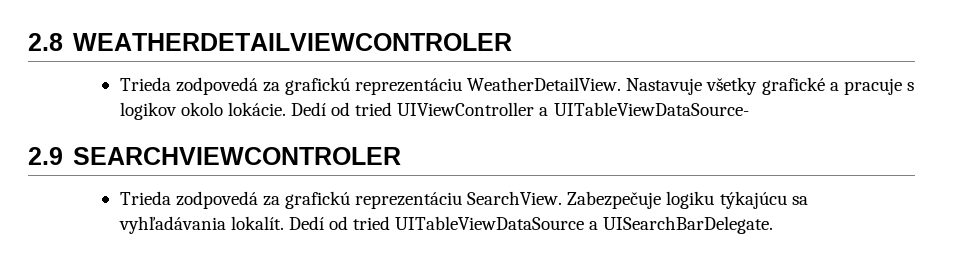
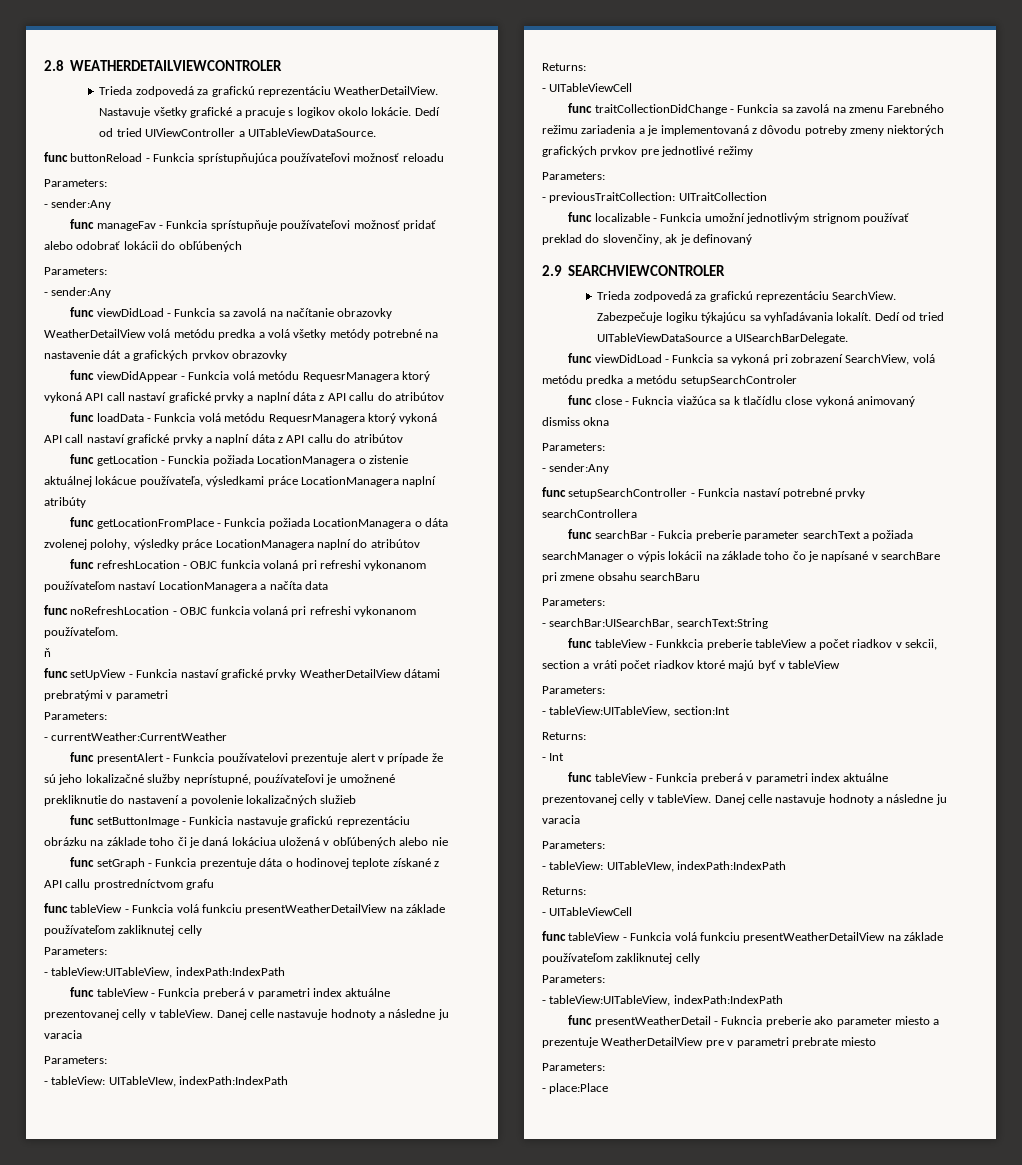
- Dedí od tried UIViewController a UITableViewDataSource-
+ Dedí od tried UIViewController a UITableViewDataSource.
+ func buttonReload - Funkcia sprístupňujúca používateľovi možnosť reloadu
+ Parameters:
+ - sender:Any
+ func manageFav - Funkcia sprístupňuje používateľovi možnosť pridať alebo odobrať lokácii do obľúbených
+ Parameters:
+ - sender:Any
+ func viewDidLoad - Funkcia sa zavolá na načítanie obrazovky WeatherDetailView volá metódu predka a volá všetky metódy potrebné na nastavenie dát a grafických prvkov obrazovky
+ func viewDidAppear - Funkcia volá metódu RequesrManagera ktorý vykoná API call nastaví grafické prvky a naplní dáta z API callu do atribútov
+ func loadData - Funkcia volá metódu RequesrManagera ktorý vykoná API call nastaví grafické prvky a naplní dáta z API callu do atribútov
+ func getLocation - Funckia požiada LocationManagera o zistenie aktuálnej lokácue používateľa, výsledkami práce LocationManagera naplní atribúty
+ func getLocationFromPlace - Funkcia požiada LocationManagera o dáta zvolenej polohy, výsledky práce LocationManagera naplní do atribútov
+ func refreshLocation - OBJC funkcia volaná pri refreshi vykonanom používateľom nastaví LocationManagera a načíta data
+ func noRefreshLocation - OBJC funkcia volaná pri refreshi vykonanom používateľom.
+ ň
+ func setUpView - Funkcia nastaví grafické prvky WeatherDetailView dátami prebratými v parametri
+ Parameters:
+ - currentWeather:CurrentWeather
+ func presentAlert - Funkcia používatelovi prezentuje alert v prípade že sú jeho lokalizačné služby neprístupné, pouźívateľovi je umožnené prekliknutie do nastavení a povolenie lokalizačných služieb
+ func setButtonImage - Funkicia nastavuje grafickú reprezentáciu obrázku na základe toho či je daná lokáciua uložená v obľúbených alebo nie
+ func setGraph - Funkcia prezentuje dáta o hodinovej teplote získané z API callu prostredníctvom grafu
+ func tableView - Funkcia volá funkciu presentWeatherDetailView na základe používateľom zakliknutej celly
+ Parameters:
+ - tableView:UITableView, indexPath:IndexPath
+ func tableView - Funkcia preberá v parametri index aktuálne prezentovanej celly v tableView. Danej celle nastavuje hodnoty a následne ju varacia
+ Parameters:
+ - tableView: UITableVIew, indexPath:IndexPath
+ Returns:
+ - UITableViewCell
+ func traitCollectionDidChange - Funkcia sa zavolá na zmenu Farebného režimu zariadenia a je implementovaná z dôvodu potreby zmeny niektorých grafických prvkov pre jednotlivé režimy
+ Parameters:
+ - previousTraitCollection: UITraitCollection
+ func localizable - Funkcia umožní jednotlivým strignom používať preklad do slovenčiny, ak je definovaný
+ func viewDidLoad - Funkcia sa vykoná pri zobrazení SearchView, volá metódu predka a metódu setupSearchControler
+ func close - Fukncia viažúca sa k tlačídlu close vykoná animovaný dismiss okna
+ Parameters:
+ - sender:Any
+ func setupSearchController - Funkcia nastaví potrebné prvky searchControllera
+ func searchBar - Fukcia preberie parameter searchText a požiada searchManager o výpis lokácii na základe toho čo je napísané v searchBare pri zmene obsahu searchBaru
+ Parameters:
+ - searchBar:UISearchBar, searchText:String
+ func tableView - Funkkcia preberie tableView a počet riadkov v sekcii, section a vráti počet riadkov ktoré majú byť v tableView
+ Parameters:
+ - tableView:UITableView, section:Int
+ Returns:
+ - Int
+ func tableView - Funkcia preberá v parametri index aktuálne prezentovanej celly v tableView. Danej celle nastavuje hodnoty a následne ju varacia
+ Parameters:
+ - tableView: UITableVIew, indexPath:IndexPath
+ Returns:
+ - UITableViewCell
+ func tableView - Funkcia volá funkciu presentWeatherDetailView na základe používateľom zakliknutej celly
+ Parameters:
+ - tableView:UITableView, indexPath:IndexPath
+ func presentWeatherDetail - Fukncia preberie ako parameter miesto a prezentuje WeatherDetailView pre v parametri prebrate miesto
+ Parameters:
+ - place:Place

